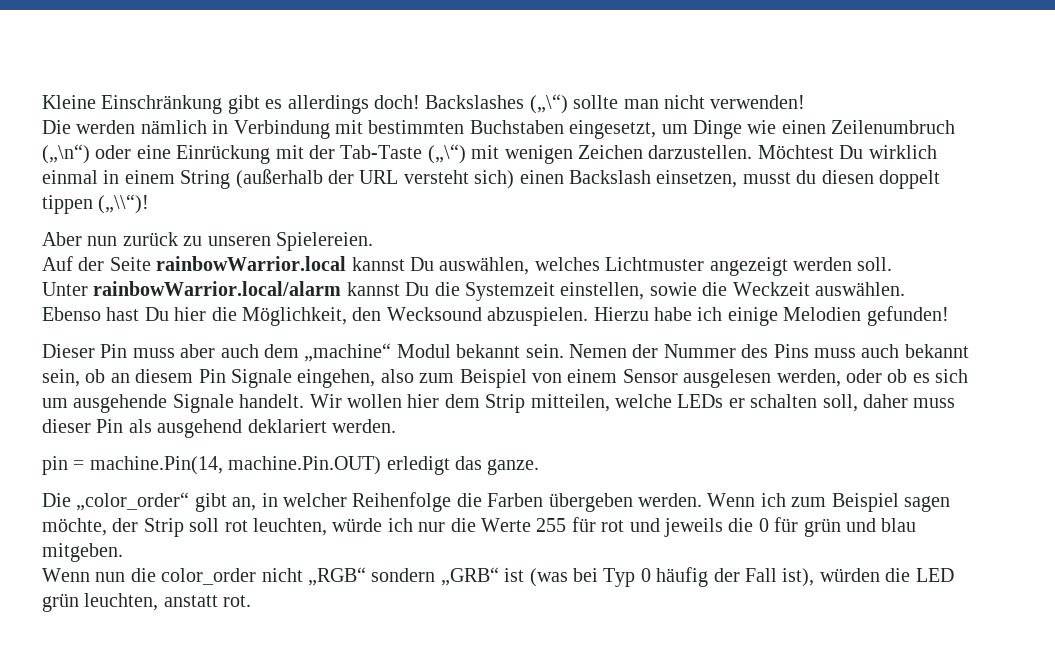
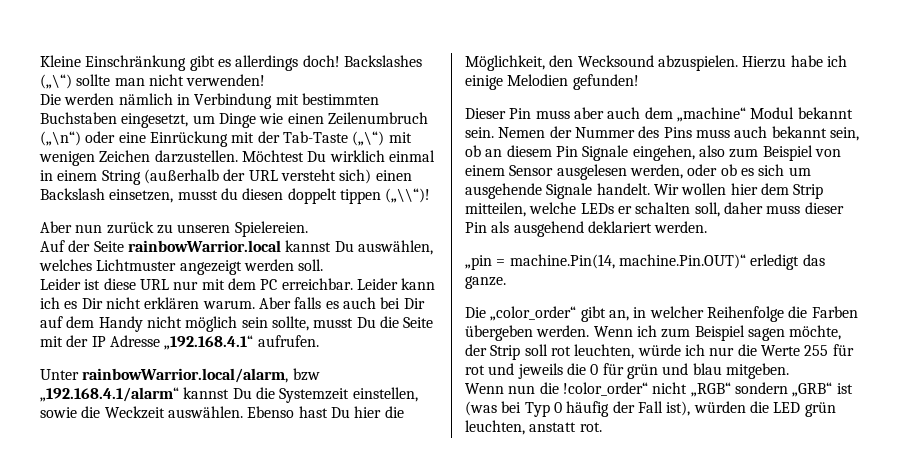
- Unter rainbowWarrior.local/alarm kannst Du die Systemzeit einstellen, sowie die Weckzeit auswählen.
+ Leider ist diese URL nur mit dem PC erreichbar. Leider kann ich es Dir nicht erklären warum. Aber falls es auch bei Dir auf dem Handy nicht möglich sein sollte, musst Du die Seite mit der IP Adresse „192.168.4.1“ aufrufen.
+ Unter rainbowWarrior.local/alarm, bzw „192.168.4.1/alarm“ kannst Du die Systemzeit einstellen, sowie die Weckzeit auswählen.
- pin = machine.Pin(14, machine.Pin.OUT) erledigt das ganze.
+ „pin = machine.Pin(14, machine.Pin.OUT)“ erledigt das ganze.
- Wenn nun die color_order nicht „RGB“ sondern „GRB“ ist (was bei Typ 0 häufig der Fall ist), würden die LED grün leuchten, anstatt rot.
+ Wenn nun die !color_order“ nicht „RGB“ sondern „GRB“ ist (was bei Typ 0 häufig der Fall ist), würden die LED grün leuchten, anstatt rot.

